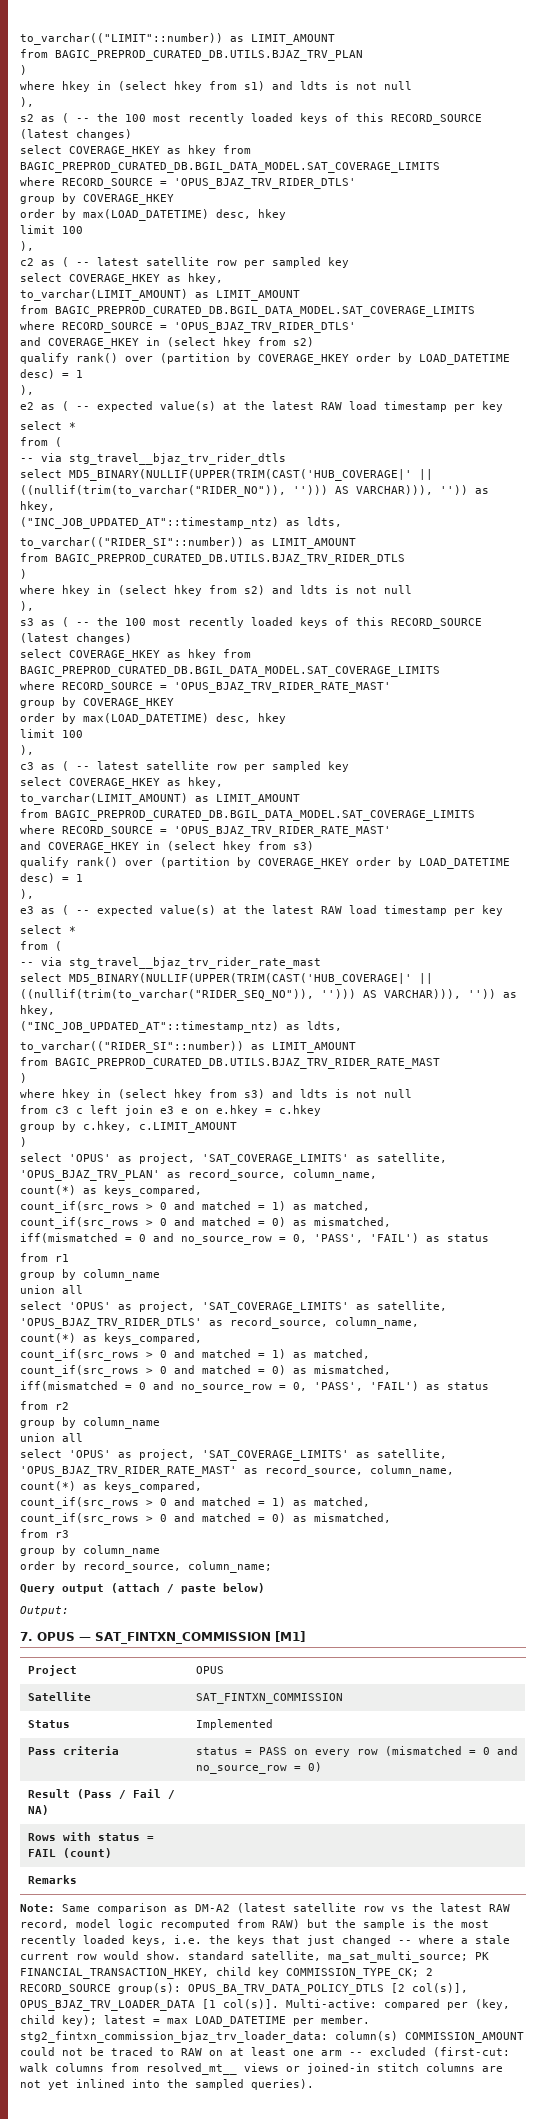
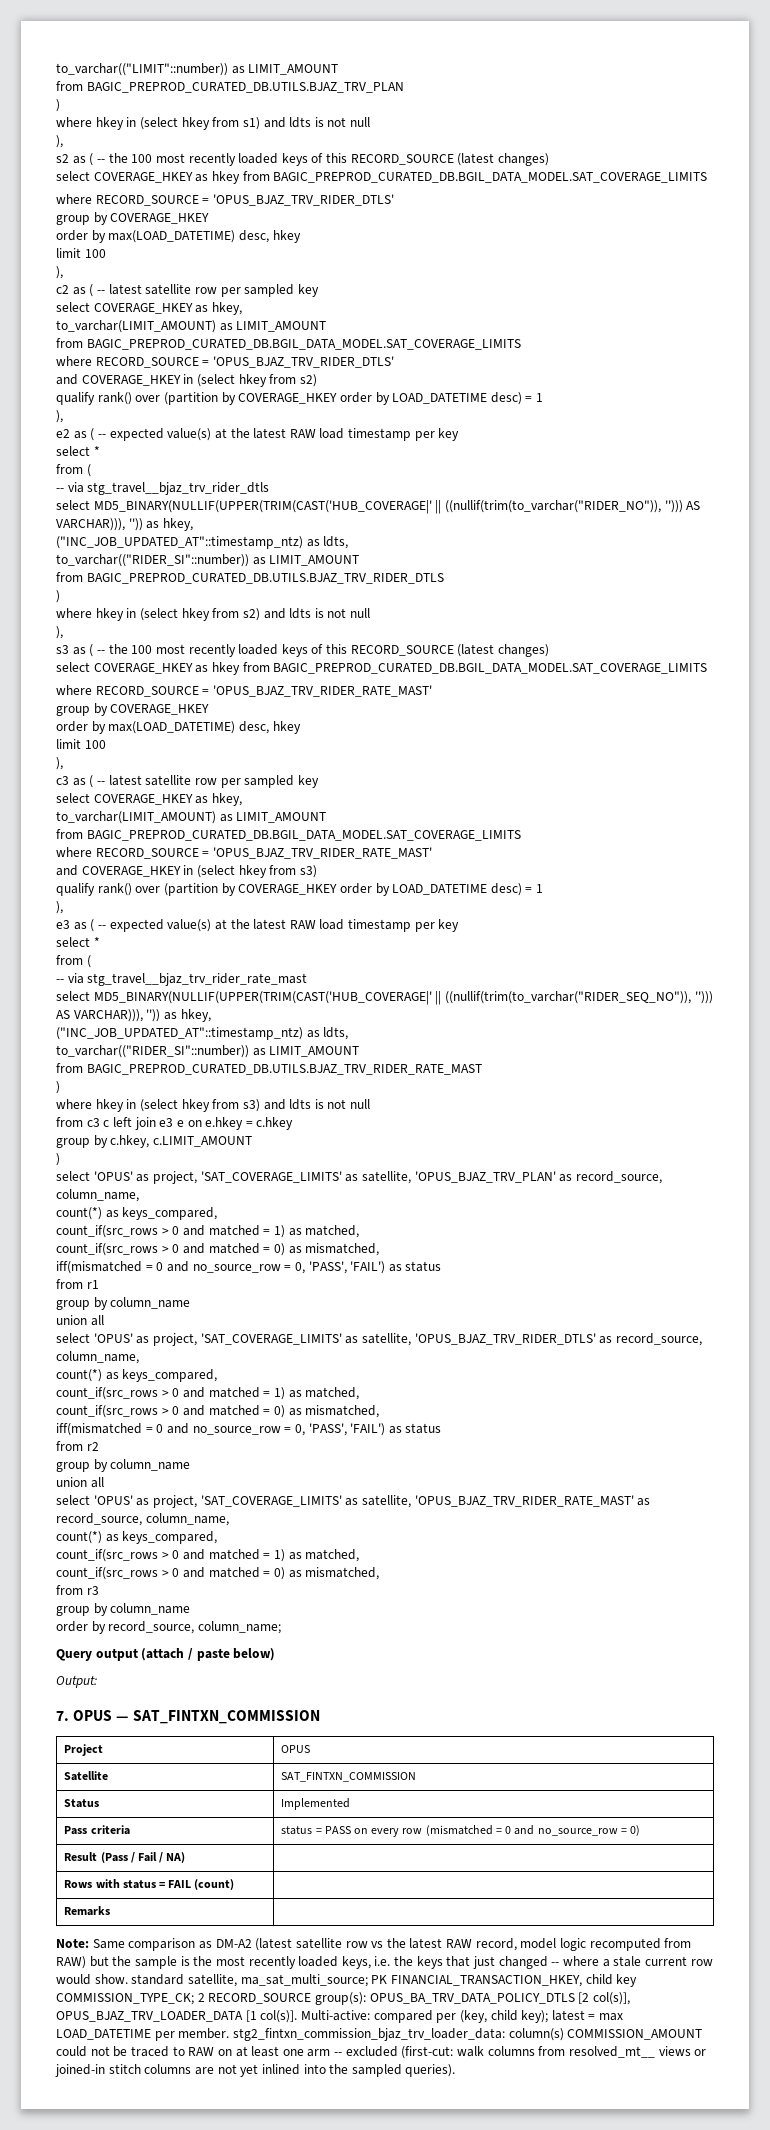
- 7. OPUS — SAT_FINTXN_COMMISSION [M1]
+ 7. OPUS — SAT_FINTXN_COMMISSION

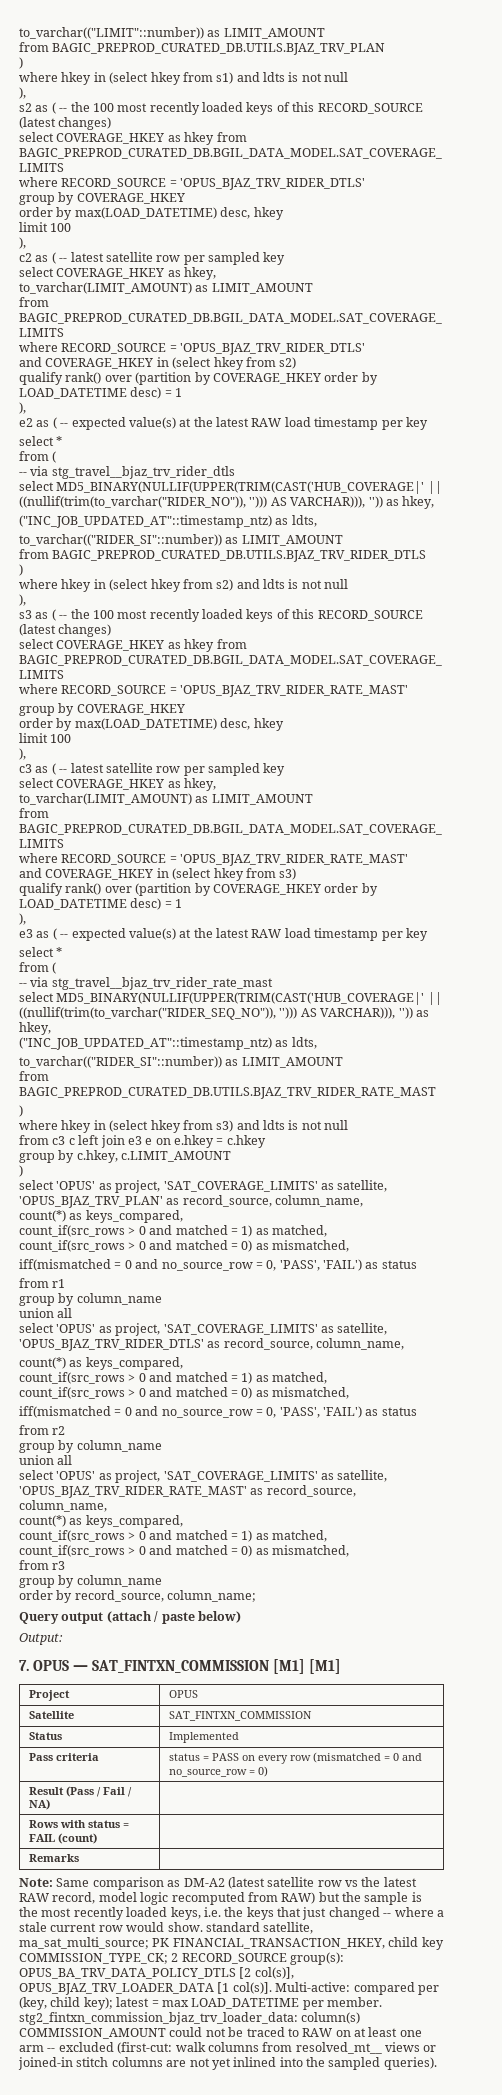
- 7. OPUS — SAT_FINTXN_COMMISSION
+ 7. OPUS — SAT_FINTXN_COMMISSION [M1] [M1]

